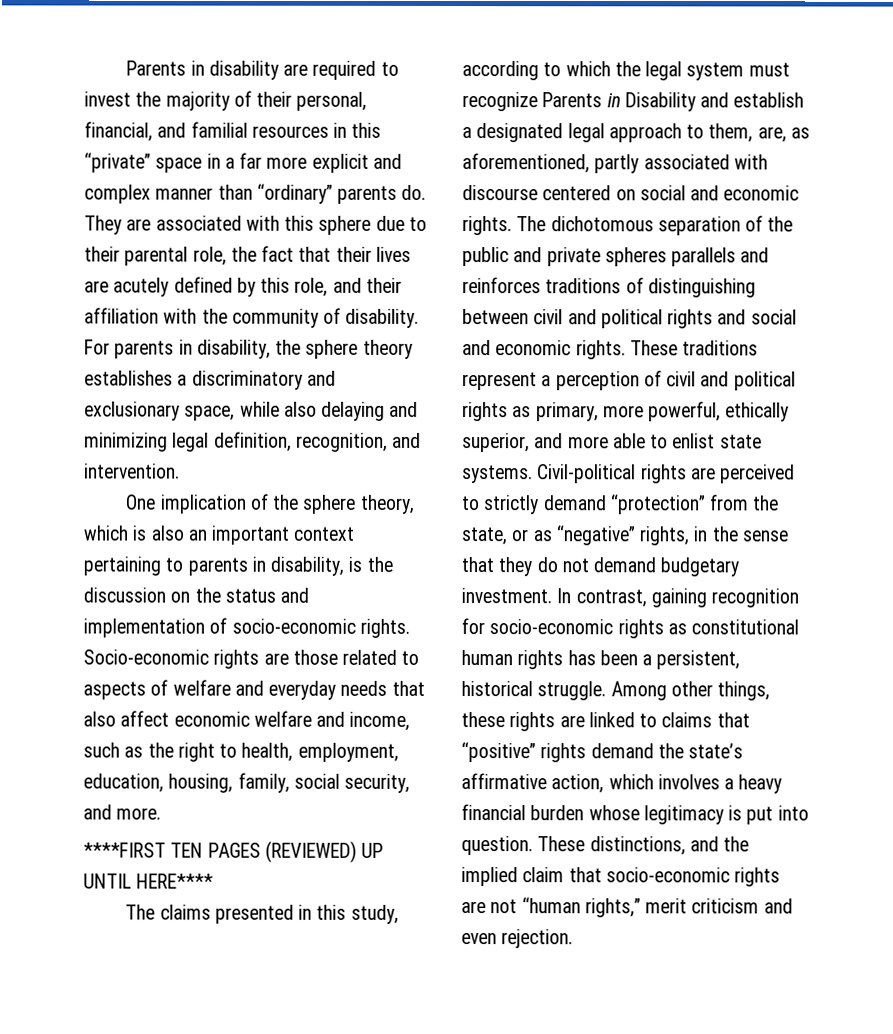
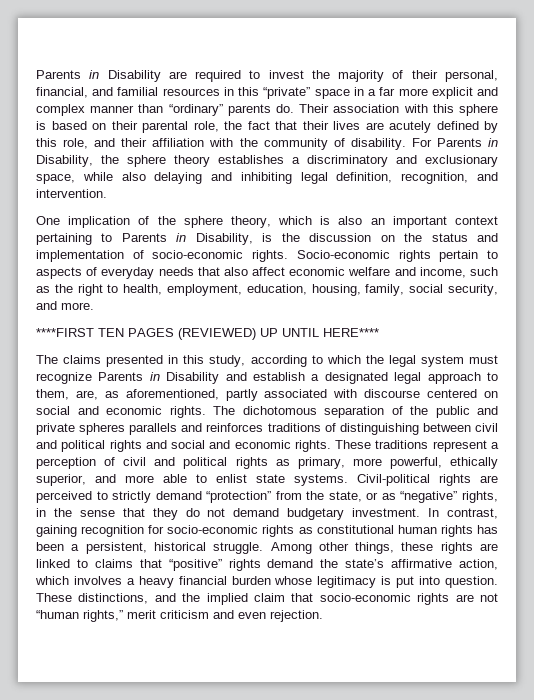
- Parents in disability are required to invest the majority of their personal, financial, and familial resources in this “private” space in a far more explicit and complex manner than “ordinary” parents do.
+ Parents in Disability are required to invest the majority of their personal, financial, and familial resources in this “private” space in a far more explicit and complex manner than “ordinary” parents do.
- They are associated with this sphere due to their parental role, the fact that their lives are acutely defined by this role, and their affiliation with the community of disability.
+ Their association with this sphere is based on their parental role, the fact that their lives are acutely defined by this role, and their affiliation with the community of disability.
- For parents in disability, the sphere theory establishes a discriminatory and exclusionary space, while also delaying and minimizing legal definition, recognition, and intervention.
+ For Parents in Disability, the sphere theory establishes a discriminatory and exclusionary space, while also delaying and inhibiting legal definition, recognition, and intervention.
- One implication of the sphere theory, which is also an important context pertaining to parents in disability, is the discussion on the status and implementation of socio-economic rights.
+ One implication of the sphere theory, which is also an important context pertaining to Parents in Disability, is the discussion on the status and implementation of socio-economic rights.
- Socio-economic rights are those related to aspects of welfare and everyday needs that also affect economic welfare and income, such as the right to health, employment, education, housing, family, social security, and more.
+ Socio-economic rights pertain to aspects of everyday needs that also affect economic welfare and income, such as the right to health, employment, education, housing, family, social security, and more.

